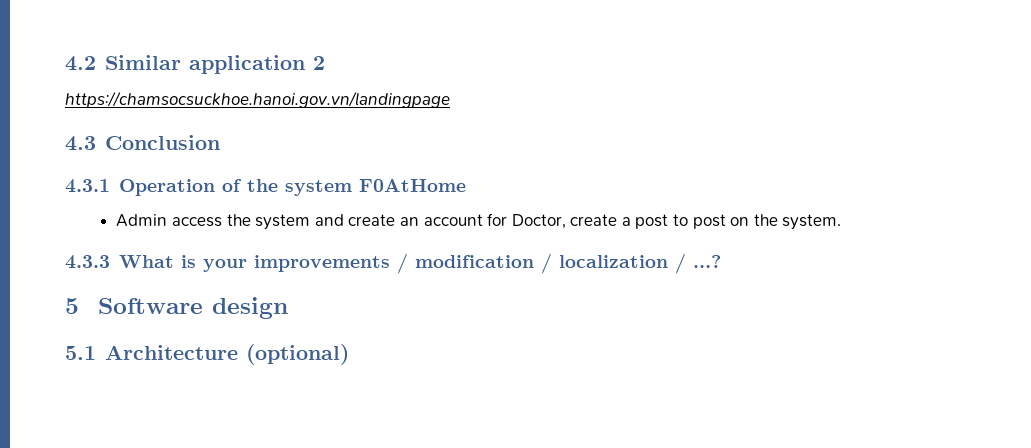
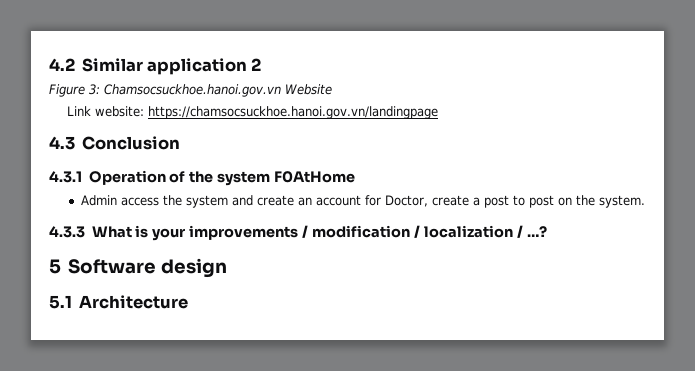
- https://chamsocsuckhoe.hanoi.gov.vn/landingpage
+ Figure 3: Chamsocsuckhoe.hanoi.gov.vn Website
+ Link website: https://chamsocsuckhoe.hanoi.gov.vn/landingpage
- 5.1 Architecture (optional)
+ 5.1 Architecture

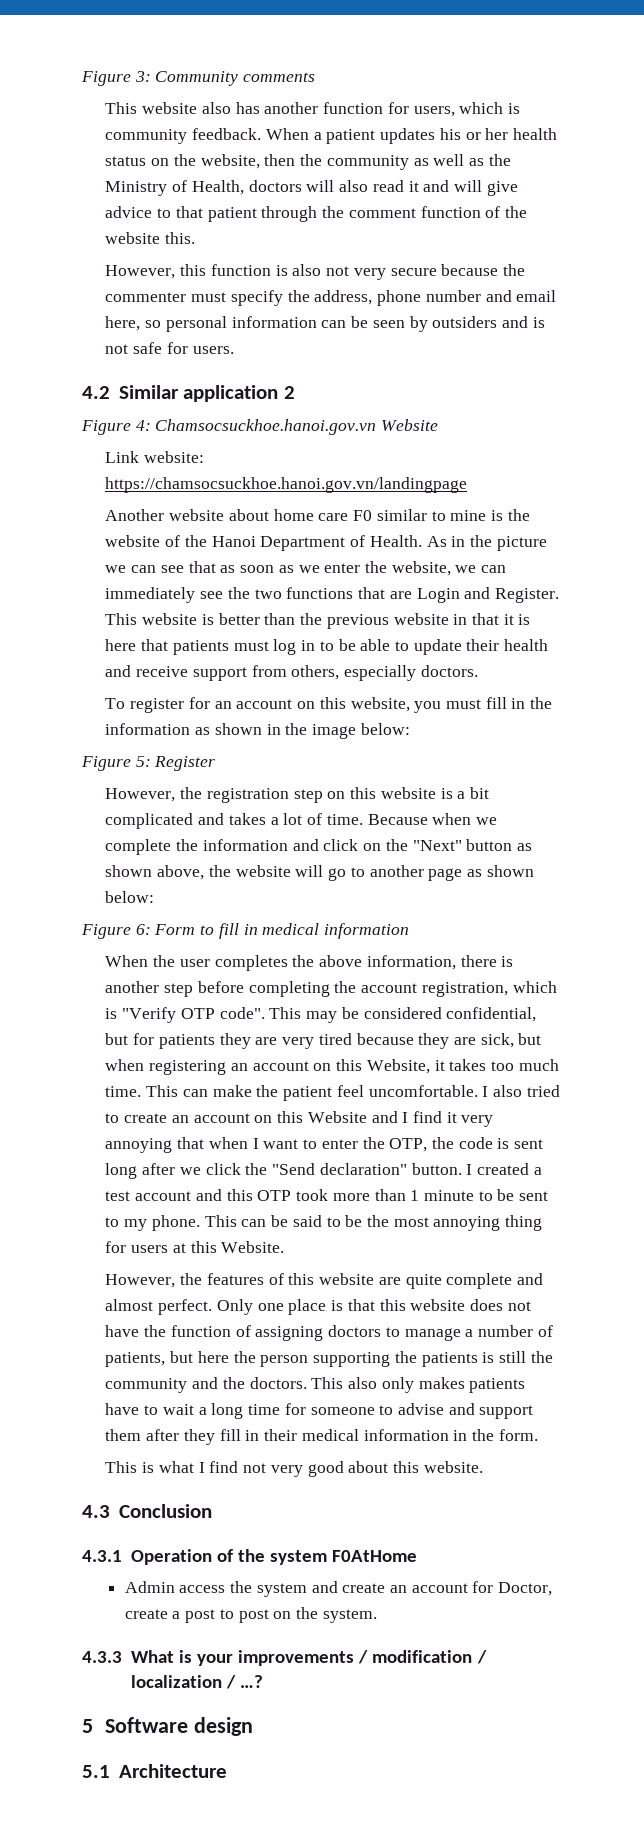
+ Figure 3: Community comments
+ This website also has another function for users, which is community feedback. When a patient updates his or her health status on the website, then the community as well as the Ministry of Health, doctors will also read it and will give advice to that patient through the comment function of the website this.
+ However, this function is also not very secure because the commenter must specify the address, phone number and email here, so personal information can be seen by outsiders and is not safe for users.
- Figure 3: Chamsocsuckhoe.hanoi.gov.vn Website
+ Figure 4: Chamsocsuckhoe.hanoi.gov.vn Website
+ Another website about home care F0 similar to mine is the website of the Hanoi Department of Health. As in the picture we can see that as soon as we enter the website, we can immediately see the two functions that are Login and Register. This website is better than the previous website in that it is here that patients must log in to be able to update their health and receive support from others, especially doctors.
+ To register for an account on this website, you must fill in the information as shown in the image below:
+ Figure 5: Register
+ However, the registration step on this website is a bit complicated and takes a lot of time. Because when we complete the information and click on the "Next" button as shown above, the website will go to another page as shown below:
+ Figure 6: Form to fill in medical information
+ When the user completes the above information, there is another step before completing the account registration, which is "Verify OTP code". This may be considered confidential, but for patients they are very tired because they are sick, but when registering an account on this Website, it takes too much time. This can make the patient feel uncomfortable. I also tried to create an account on this Website and I find it very annoying that when I want to enter the OTP, the code is sent long after we click the "Send declaration" button. I created a test account and this OTP took more than 1 minute to be sent to my phone. This can be said to be the most annoying thing for users at this Website.
+ However, the features of this website are quite complete and almost perfect. Only one place is that this website does not have the function of assigning doctors to manage a number of patients, but here the person supporting the patients is still the community and the doctors. This also only makes patients have to wait a long time for someone to advise and support them after they fill in their medical information in the form.
+ This is what I find not very good about this website.

